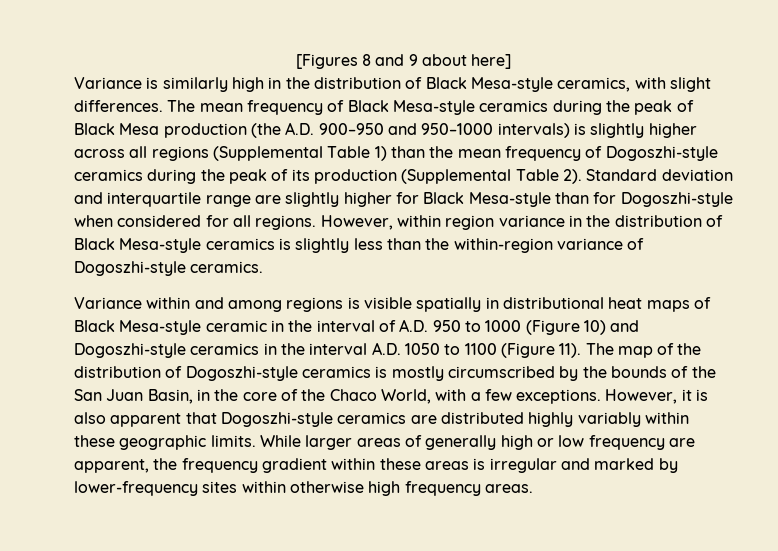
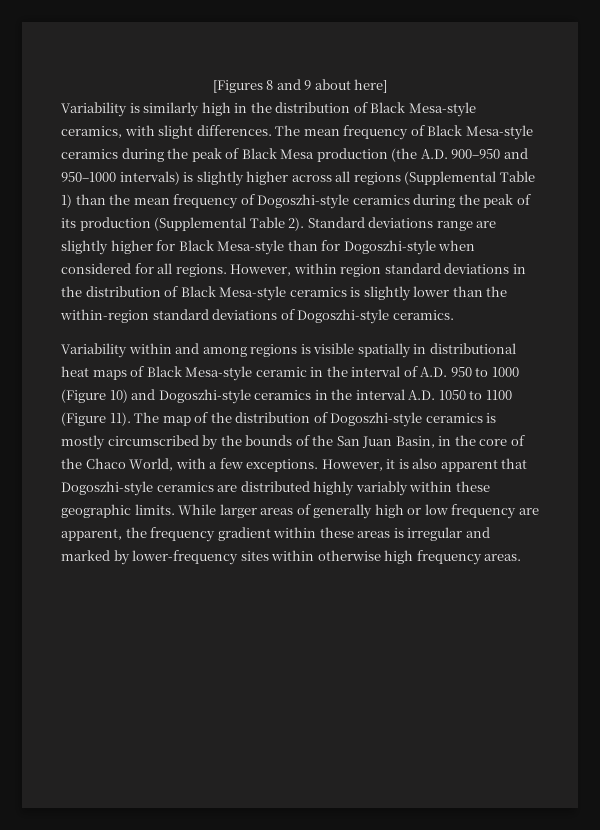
- Variance is similarly high in the distribution of Black Mesa-style ceramics, with slight differences.
+ Variability is similarly high in the distribution of Black Mesa-style ceramics, with slight differences.
- Standard deviation and interquartile range are slightly higher for Black Mesa-style than for Dogoszhi-style when considered for all regions.
+ Standard deviations range are slightly higher for Black Mesa-style than for Dogoszhi-style when considered for all regions.
- However, within region variance in the distribution of Black Mesa-style ceramics is slightly less than the within-region variance of Dogoszhi-style ceramics.
+ However, within region standard deviations in the distribution of Black Mesa-style ceramics is slightly lower than the within-region standard deviations of Dogoszhi-style ceramics.
- Variance within and among regions is visible spatially in distributional heat maps of Black Mesa-style ceramic in the interval of A.D. 950 to 1000 (Figure 10) and Dogoszhi-style ceramics in the interval A.D. 1050 to 1100 (Figure 11).
+ Variability within and among regions is visible spatially in distributional heat maps of Black Mesa-style ceramic in the interval of A.D. 950 to 1000 (Figure 10) and Dogoszhi-style ceramics in the interval A.D. 1050 to 1100 (Figure 11).

